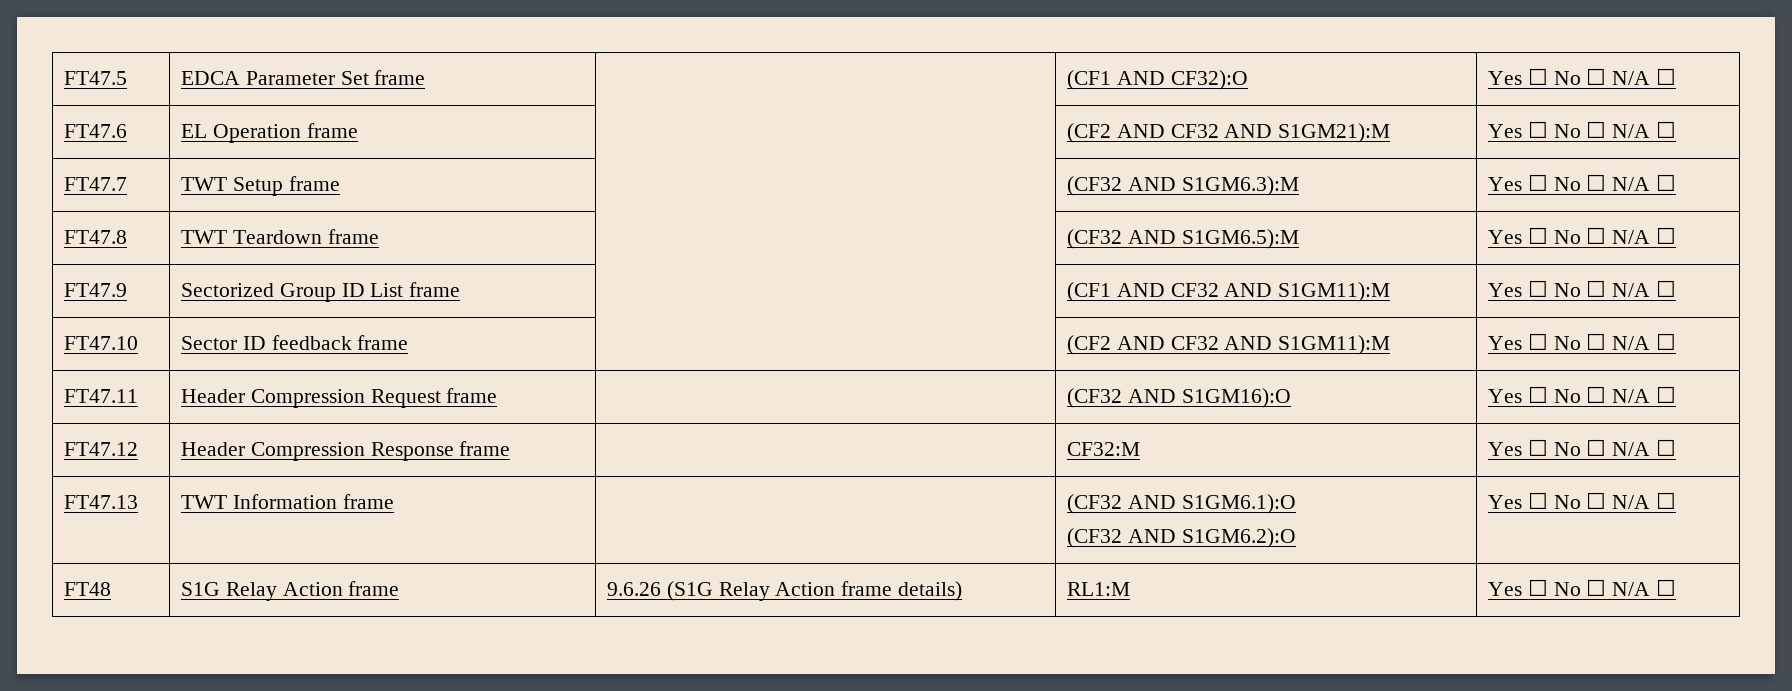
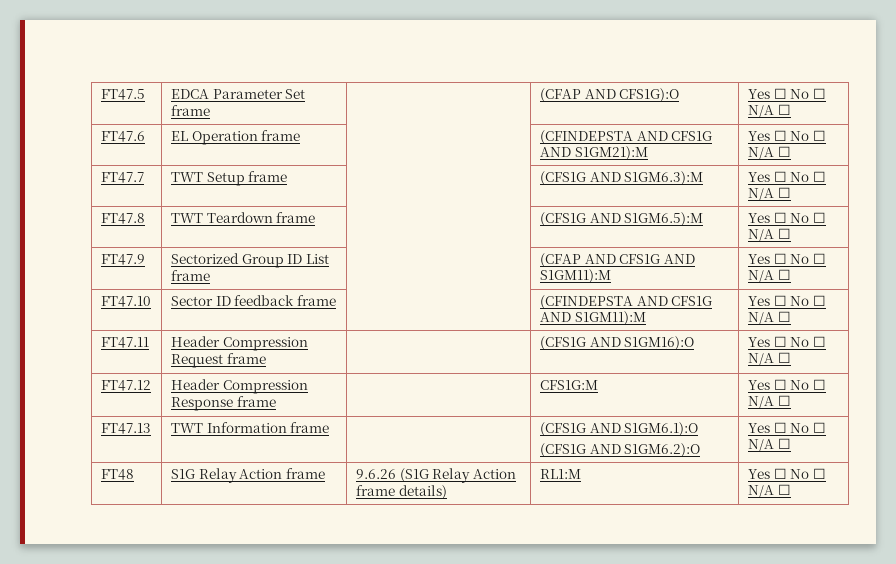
- FT47.5 | EDCA Parameter Set frame | | (CF1 AND CF32):O | Yes ☐ No ☐ N/A ☐
+ FT47.5 | EDCA Parameter Set frame | | (CFAP AND CFS1G):O | Yes ☐ No ☐ N/A ☐
- FT47.6 | EL Operation frame | | (CF2 AND CF32 AND S1GM21):M | Yes ☐ No ☐ N/A ☐
+ FT47.6 | EL Operation frame | | (CFINDEPSTA AND CFS1G AND S1GM21):M | Yes ☐ No ☐ N/A ☐
- FT47.7 | TWT Setup frame | | (CF32 AND S1GM6.3):M | Yes ☐ No ☐ N/A ☐
+ FT47.7 | TWT Setup frame | | (CFS1G AND S1GM6.3):M | Yes ☐ No ☐ N/A ☐
- FT47.8 | TWT Teardown frame | | (CF32 AND S1GM6.5):M | Yes ☐ No ☐ N/A ☐
+ FT47.8 | TWT Teardown frame | | (CFS1G AND S1GM6.5):M | Yes ☐ No ☐ N/A ☐
- FT47.9 | Sectorized Group ID List frame | | (CF1 AND CF32 AND S1GM11):M | Yes ☐ No ☐ N/A ☐
+ FT47.9 | Sectorized Group ID List frame | | (CFAP AND CFS1G AND S1GM11):M | Yes ☐ No ☐ N/A ☐
- FT47.10 | Sector ID feedback frame | | (CF2 AND CF32 AND S1GM11):M | Yes ☐ No ☐ N/A ☐
+ FT47.10 | Sector ID feedback frame | | (CFINDEPSTA AND CFS1G AND S1GM11):M | Yes ☐ No ☐ N/A ☐
- FT47.11 | Header Compression Request frame | | (CF32 AND S1GM16):O | Yes ☐ No ☐ N/A ☐
+ FT47.11 | Header Compression Request frame | | (CFS1G AND S1GM16):O | Yes ☐ No ☐ N/A ☐
- FT47.12 | Header Compression Response frame | | CF32:M | Yes ☐ No ☐ N/A ☐
+ FT47.12 | Header Compression Response frame | | CFS1G:M | Yes ☐ No ☐ N/A ☐
- FT47.13 | TWT Information frame | | (CF32 AND S1GM6.1):O
- (CF32 AND S1GM6.2):O | Yes ☐ No ☐ N/A ☐
+ FT47.13 | TWT Information frame | | (CFS1G AND S1GM6.1):O
+ (CFS1G AND S1GM6.2):O | Yes ☐ No ☐ N/A ☐

